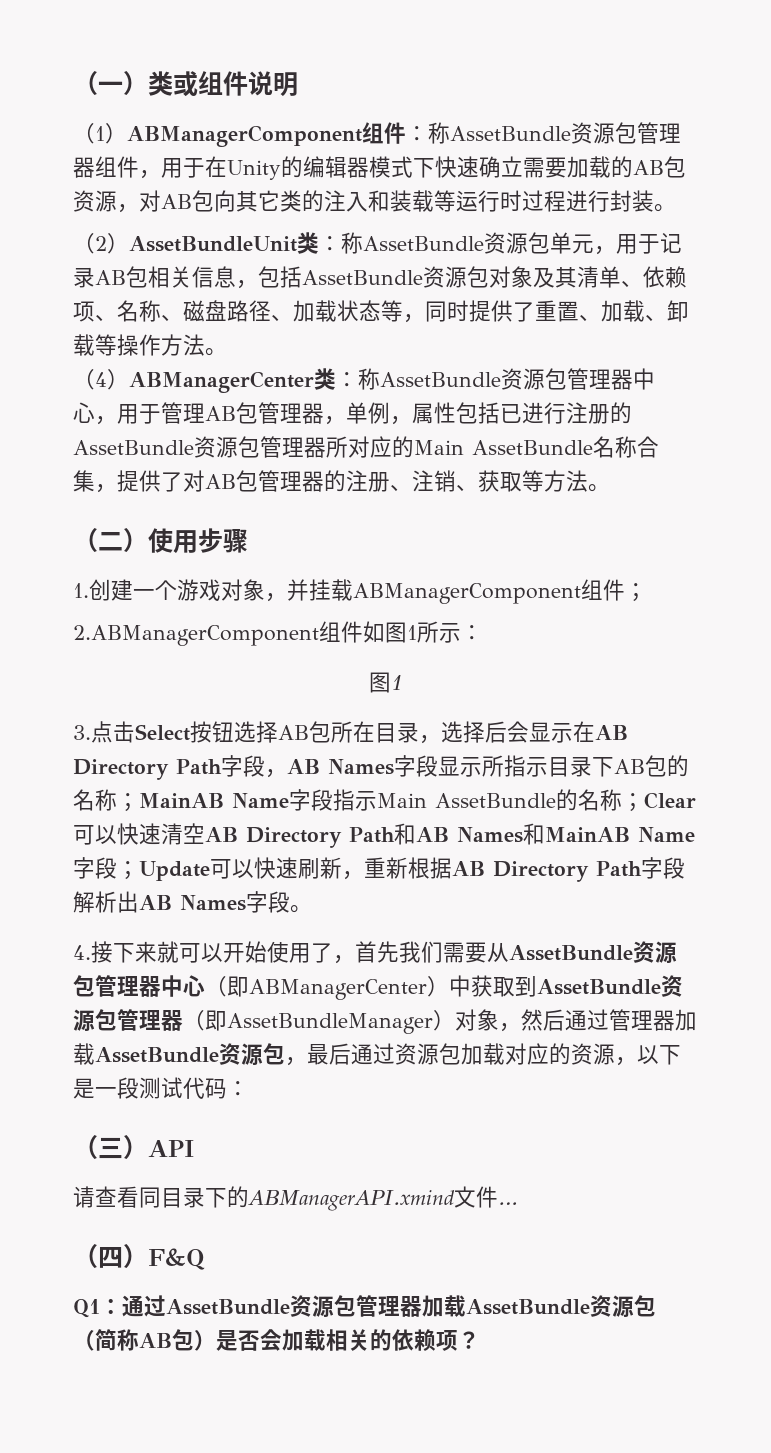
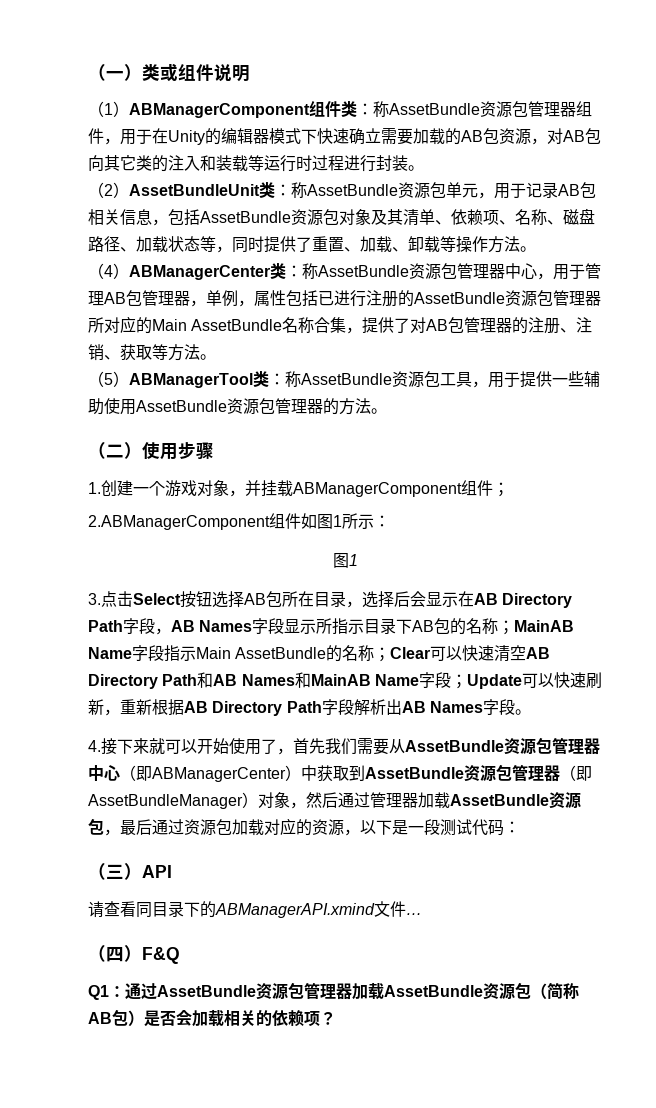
- （1）ABManagerComponent组件：称AssetBundle资源包管理器组件，用于在Unity的编辑器模式下快速确立需要加载的AB包资源，对AB包向其它类的注入和装载等运行时过程进行封装。
+ （1）ABManagerComponent组件类：称AssetBundle资源包管理器组件，用于在Unity的编辑器模式下快速确立需要加载的AB包资源，对AB包向其它类的注入和装载等运行时过程进行封装。
+ （5）ABManagerTool类：称AssetBundle资源包工具，用于提供一些辅助使用AssetBundle资源包管理器的方法。

